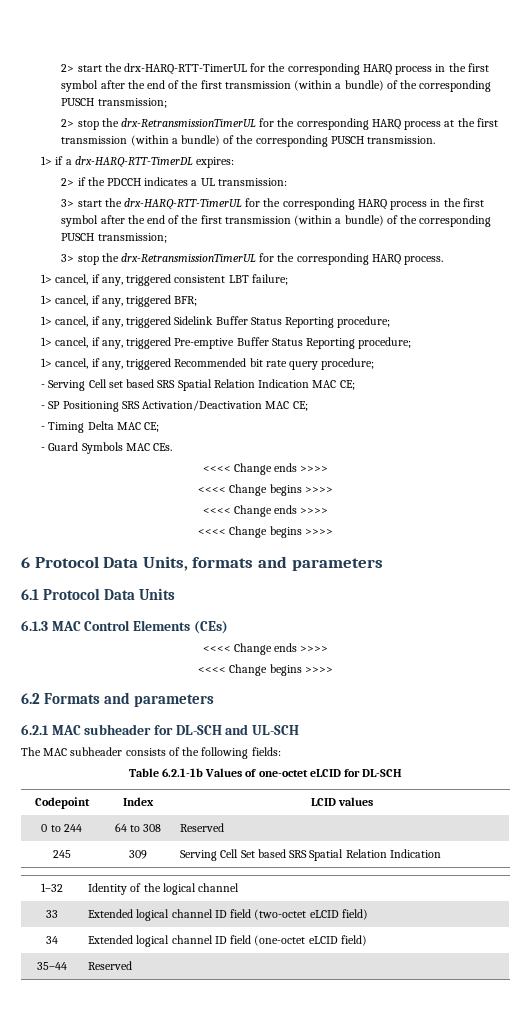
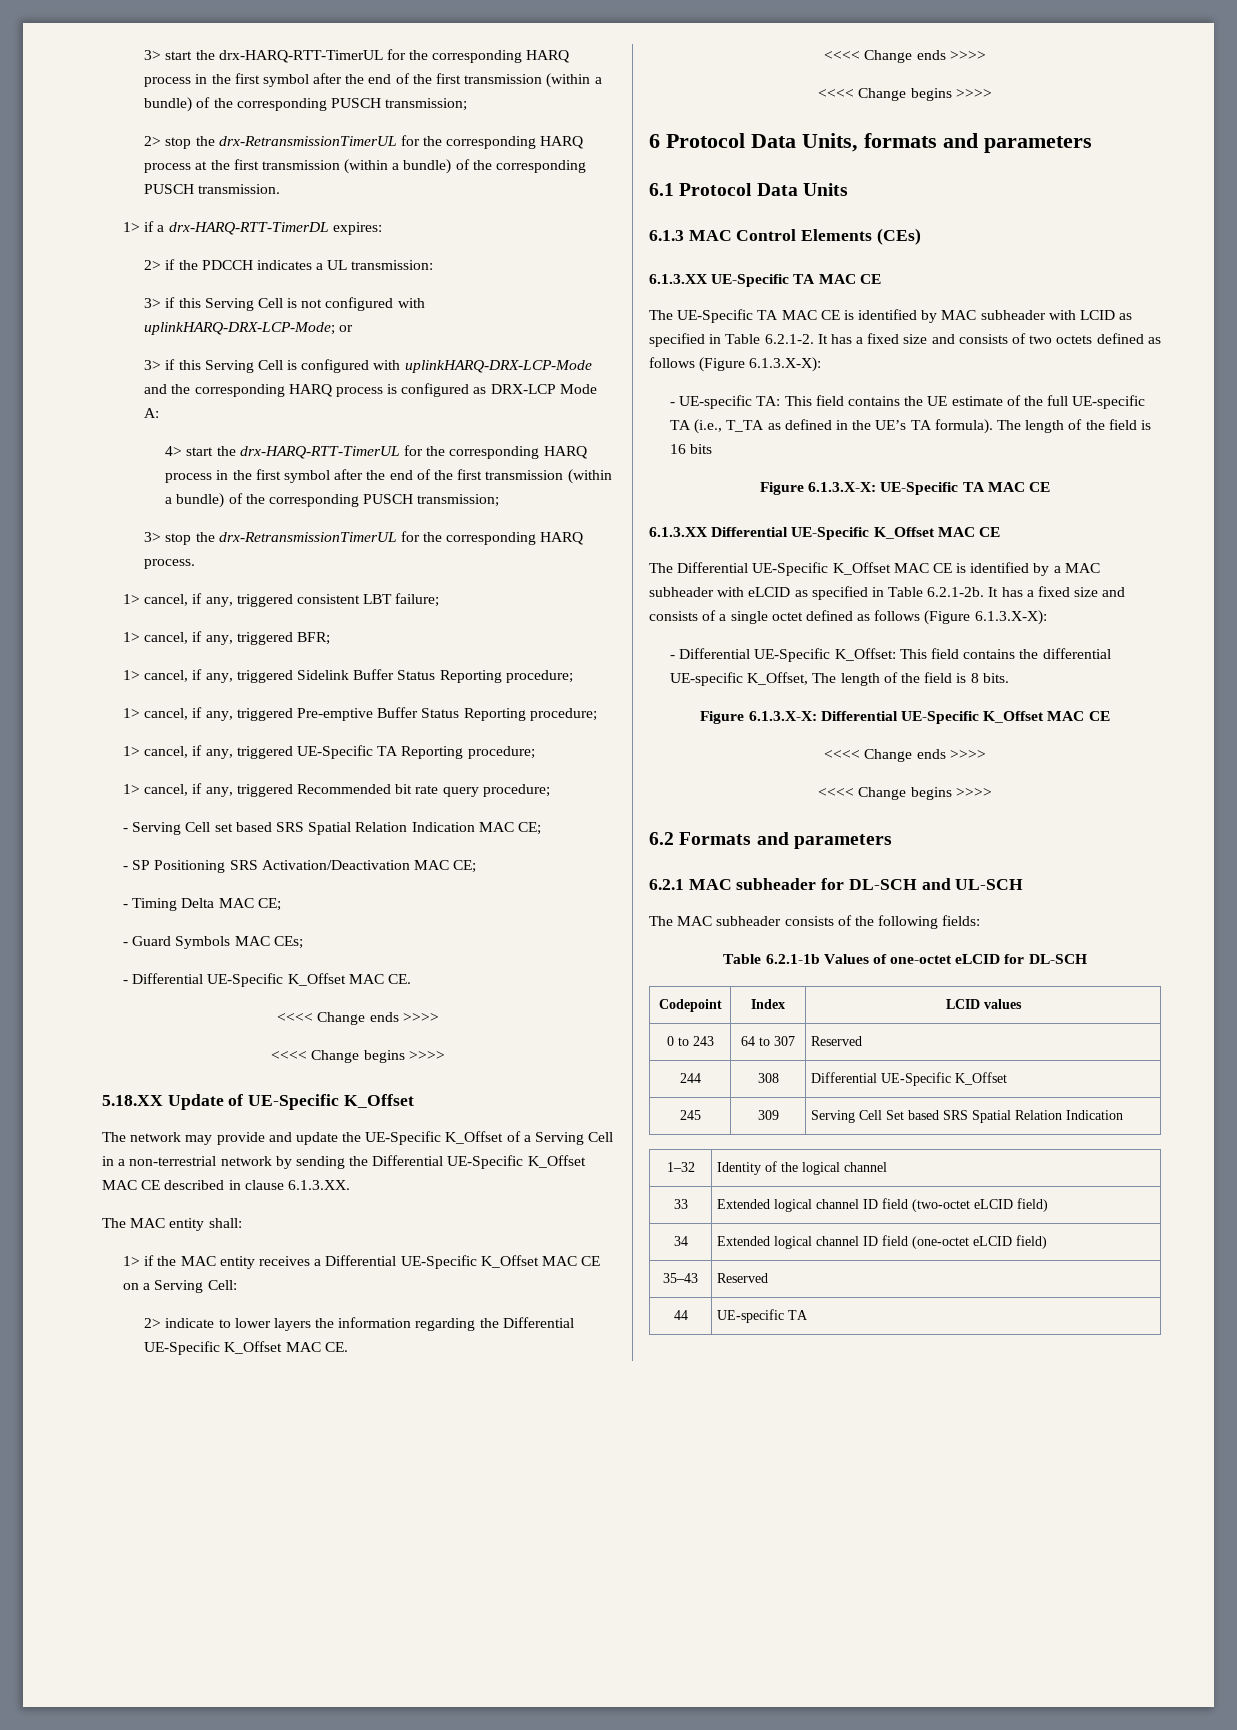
- 2> start the drx-HARQ-RTT-TimerUL for the corresponding HARQ process in the first symbol after the end of the first transmission (within a bundle) of the corresponding PUSCH transmission;
+ 3> start the drx-HARQ-RTT-TimerUL for the corresponding HARQ process in the first symbol after the end of the first transmission (within a bundle) of the corresponding PUSCH transmission;
- 3> start the drx-HARQ-RTT-TimerUL for the corresponding HARQ process in the first symbol after the end of the first transmission (within a bundle) of the corresponding PUSCH transmission;
+ 3> if this Serving Cell is not configured with uplinkHARQ-DRX-LCP-Mode; or
+ 3> if this Serving Cell is configured with uplinkHARQ-DRX-LCP-Mode and the corresponding HARQ process is configured as DRX-LCP Mode A:
+ 4> start the drx-HARQ-RTT-TimerUL for the corresponding HARQ process in the first symbol after the end of the first transmission (within a bundle) of the corresponding PUSCH transmission;
+ 1> cancel, if any, triggered UE-Specific TA Reporting procedure;
- - Guard Symbols MAC CEs.
+ - Guard Symbols MAC CEs;
+ - Differential UE-Specific K_Offset MAC CE.
  <<<< Change ends >>>>
  <<<< Change begins >>>>
+ 5.18.XX Update of UE-Specific K_Offset
+ The network may provide and update the UE-Specific K_Offset of a Serving Cell in a non-terrestrial network by sending the Differential UE-Specific K_Offset MAC CE described in clause 6.1.3.XX.
+ The MAC entity shall:
+ 1> if the MAC entity receives a Differential UE-Specific K_Offset MAC CE on a Serving Cell:
+ 2> indicate to lower layers the information regarding the Differential UE-Specific K_Offset MAC CE.
+ 6.1.3.XX UE-Specific TA MAC CE
+ The UE-Specific TA MAC CE is identified by MAC subheader with LCID as specified in Table 6.2.1-2. It has a fixed size and consists of two octets defined as follows (Figure 6.1.3.X-X):
+ - UE-specific TA: This field contains the UE estimate of the full UE-specific TA (i.e., T_TA as defined in the UE’s TA formula). The length of the field is 16 bits
+ Figure 6.1.3.X-X: UE-Specific TA MAC CE
+ 6.1.3.XX Differential UE-Specific K_Offset MAC CE
+ The Differential UE-Specific K_Offset MAC CE is identified by a MAC subheader with eLCID as specified in Table 6.2.1-2b. It has a fixed size and consists of a single octet defined as follows (Figure 6.1.3.X-X):
+ - Differential UE-Specific K_Offset: This field contains the differential UE-specific K_Offset, The length of the field is 8 bits.
+ Figure 6.1.3.X-X: Differential UE-Specific K_Offset MAC CE
- 0 to 244 | 64 to 308 | Reserved
+ 0 to 243 | 64 to 307 | Reserved
+ 244 | 308 | Differential UE-Specific K_Offset
- 35–44 | Reserved
+ 35–43 | Reserved
+ 44 | UE-specific TA

